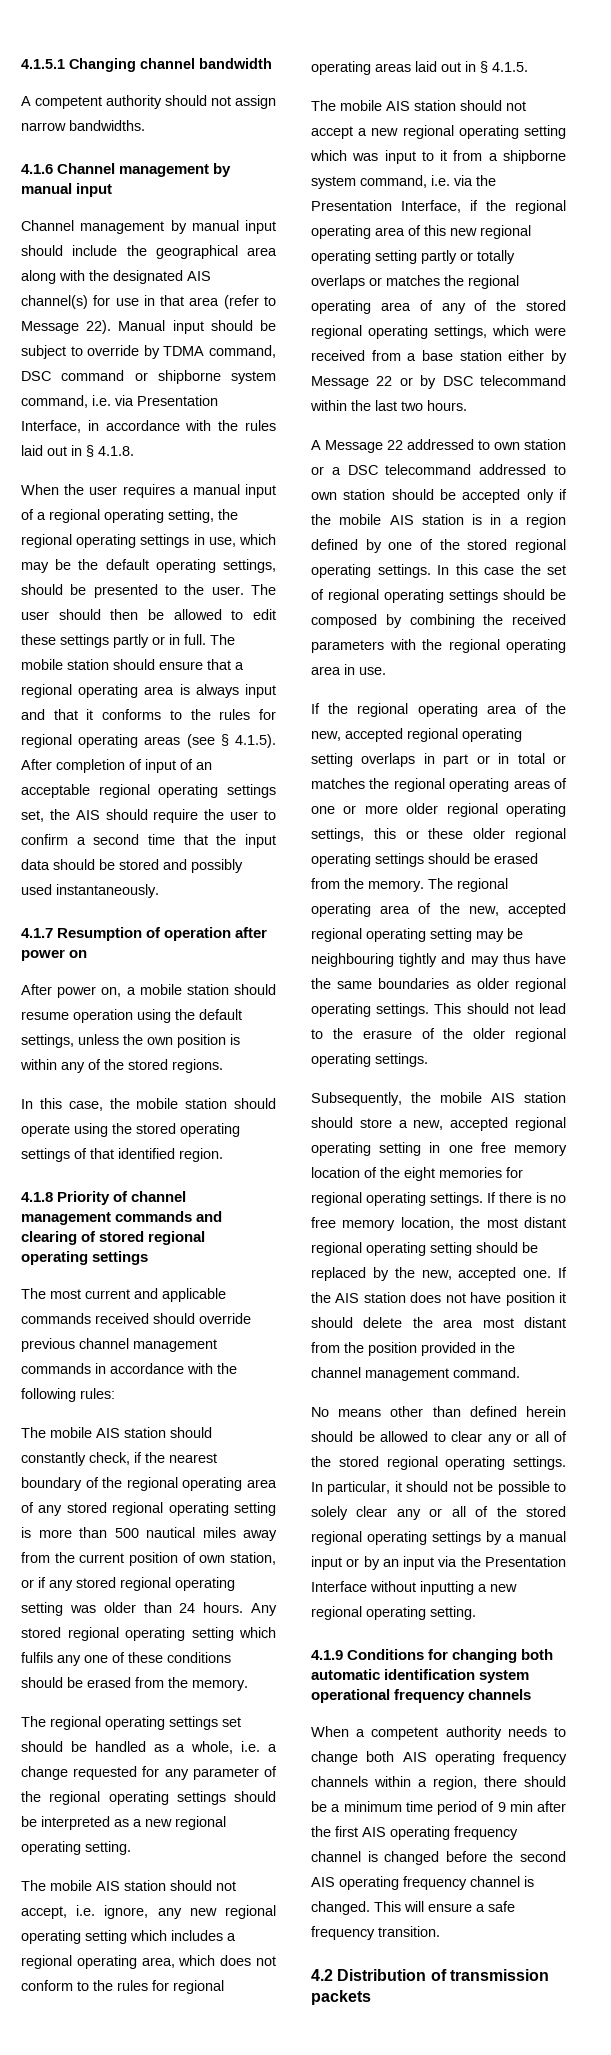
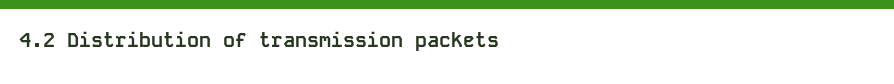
- 4.1.5.1 Changing channel bandwidth
- A competent authority should not assign narrow bandwidths.
- 4.1.6 Channel management by manual input
- Channel management by manual input should include the geographical area along with the designated AIS channel(s) for use in that area (refer to Message 22). Manual input should be subject to override by TDMA command, DSC command or shipborne system command, i.e. via Presentation Interface, in accordance with the rules laid out in § 4.1.8.
- When the user requires a manual input of a regional operating setting, the regional operating settings in use, which may be the default operating settings, should be presented to the user. The user should then be allowed to edit these settings partly or in full. The mobile station should ensure that a regional operating area is always input and that it conforms to the rules for regional operating areas (see § 4.1.5). After completion of input of an acceptable regional operating settings set, the AIS should require the user to confirm a second time that the input data should be stored and possibly used instantaneously.
- 4.1.7 Resumption of operation after power on
- After power on, a mobile station should resume operation using the default settings, unless the own position is within any of the stored regions.
- In this case, the mobile station should operate using the stored operating settings of that identified region.
- 4.1.8 Priority of channel management commands and clearing of stored regional operating settings
- The most current and applicable commands received should override previous channel management commands in accordance with the following rules:
- The mobile AIS station should constantly check, if the nearest boundary of the regional operating area of any stored regional operating setting is more than 500 nautical miles away from the current position of own station, or if any stored regional operating setting was older than 24 hours. Any stored regional operating setting which fulfils any one of these conditions should be erased from the memory.
- The regional operating settings set should be handled as a whole, i.e. a change requested for any parameter of the regional operating settings should be interpreted as a new regional operating setting.
- The mobile AIS station should not accept, i.e. ignore, any new regional operating setting which includes a regional operating area, which does not conform to the rules for regional operating areas laid out in § 4.1.5.
- The mobile AIS station should not accept a new regional operating setting which was input to it from a shipborne system command, i.e. via the Presentation Interface, if the regional operating area of this new regional operating setting partly or totally overlaps or matches the regional operating area of any of the stored regional operating settings, which were received from a base station either by Message 22 or by DSC telecommand within the last two hours.
- A Message 22 addressed to own station or a DSC telecommand addressed to own station should be accepted only if the mobile AIS station is in a region defined by one of the stored regional operating settings. In this case the set of regional operating settings should be composed by combining the received parameters with the regional operating area in use.
- If the regional operating area of the new, accepted regional operating setting overlaps in part or in total or matches the regional operating areas of one or more older regional operating settings, this or these older regional operating settings should be erased from the memory. The regional operating area of the new, accepted regional operating setting may be neighbouring tightly and may thus have the same boundaries as older regional operating settings. This should not lead to the erasure of the older regional operating settings.
- Subsequently, the mobile AIS station should store a new, accepted regional operating setting in one free memory location of the eight memories for regional operating settings. If there is no free memory location, the most distant regional operating setting should be replaced by the new, accepted one. If the AIS station does not have position it should delete the area most distant from the position provided in the channel management command.
- No means other than defined herein should be allowed to clear any or all of the stored regional operating settings. In particular, it should not be possible to solely clear any or all of the stored regional operating settings by a manual input or by an input via the Presentation Interface without inputting a new regional operating setting.
- 4.1.9 Conditions for changing both automatic identification system operational frequency channels
- When a competent authority needs to change both AIS operating frequency channels within a region, there should be a minimum time period of 9 min after the first AIS operating frequency channel is changed before the second AIS operating frequency channel is changed. This will ensure a safe frequency transition.

